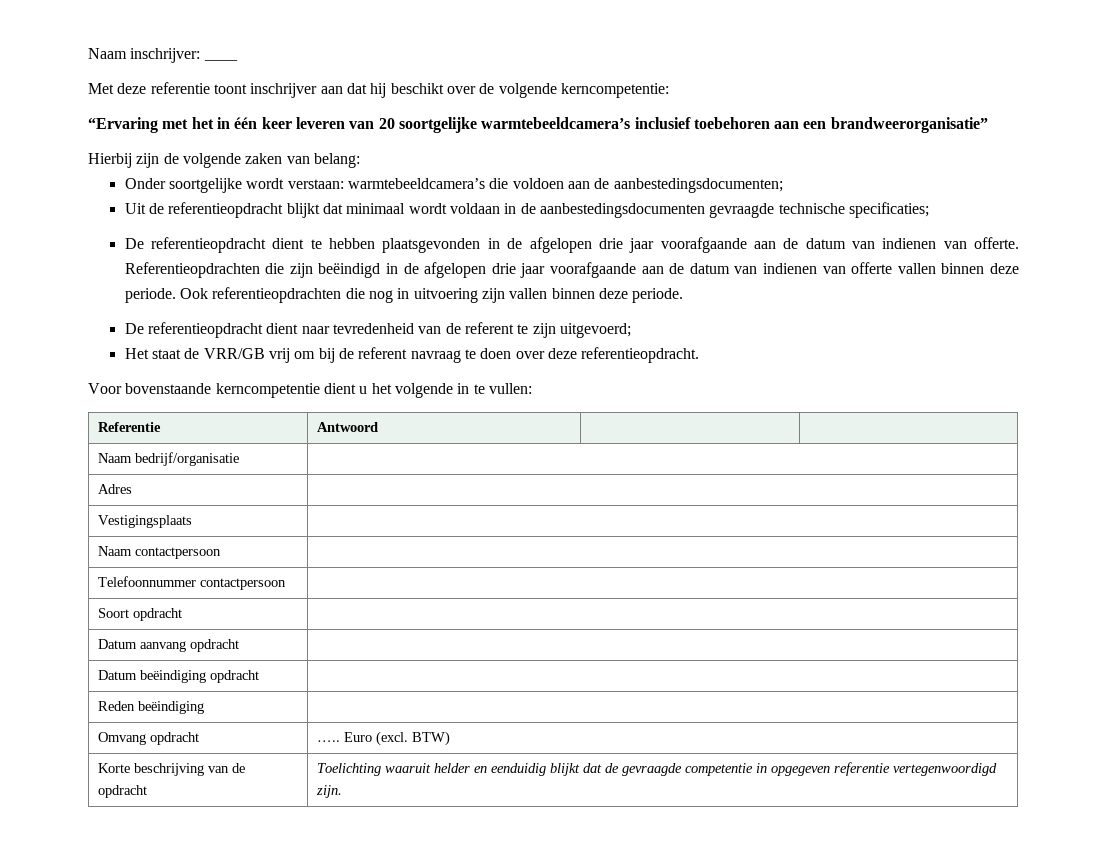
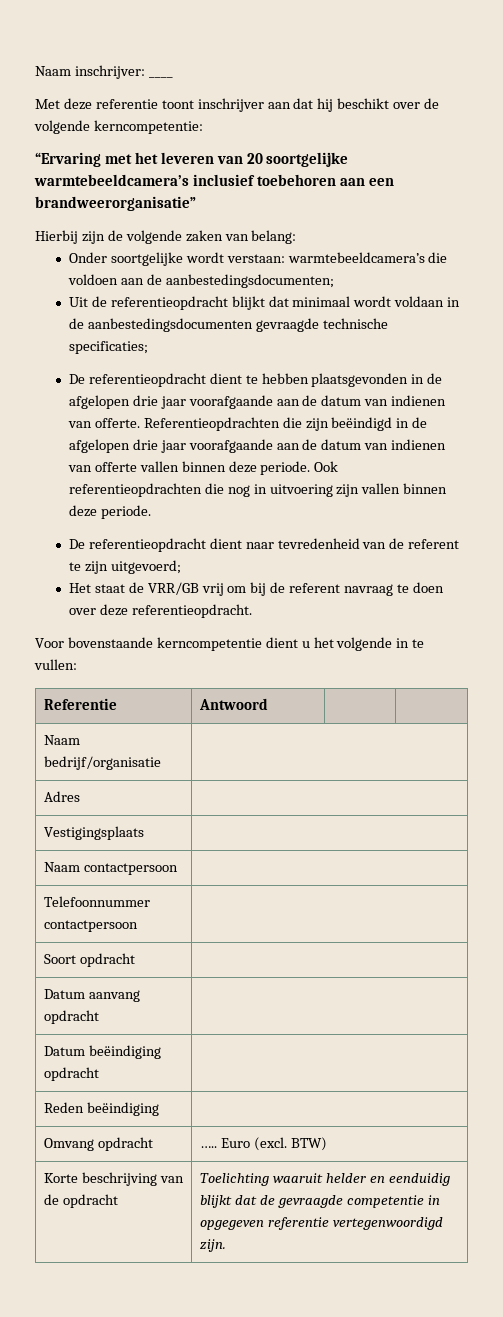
- “Ervaring met het in één keer leveren van 20 soortgelijke warmtebeeldcamera’s inclusief toebehoren aan een brandweerorganisatie”
+ “Ervaring met het leveren van 20 soortgelijke warmtebeeldcamera’s inclusief toebehoren aan een brandweerorganisatie”

